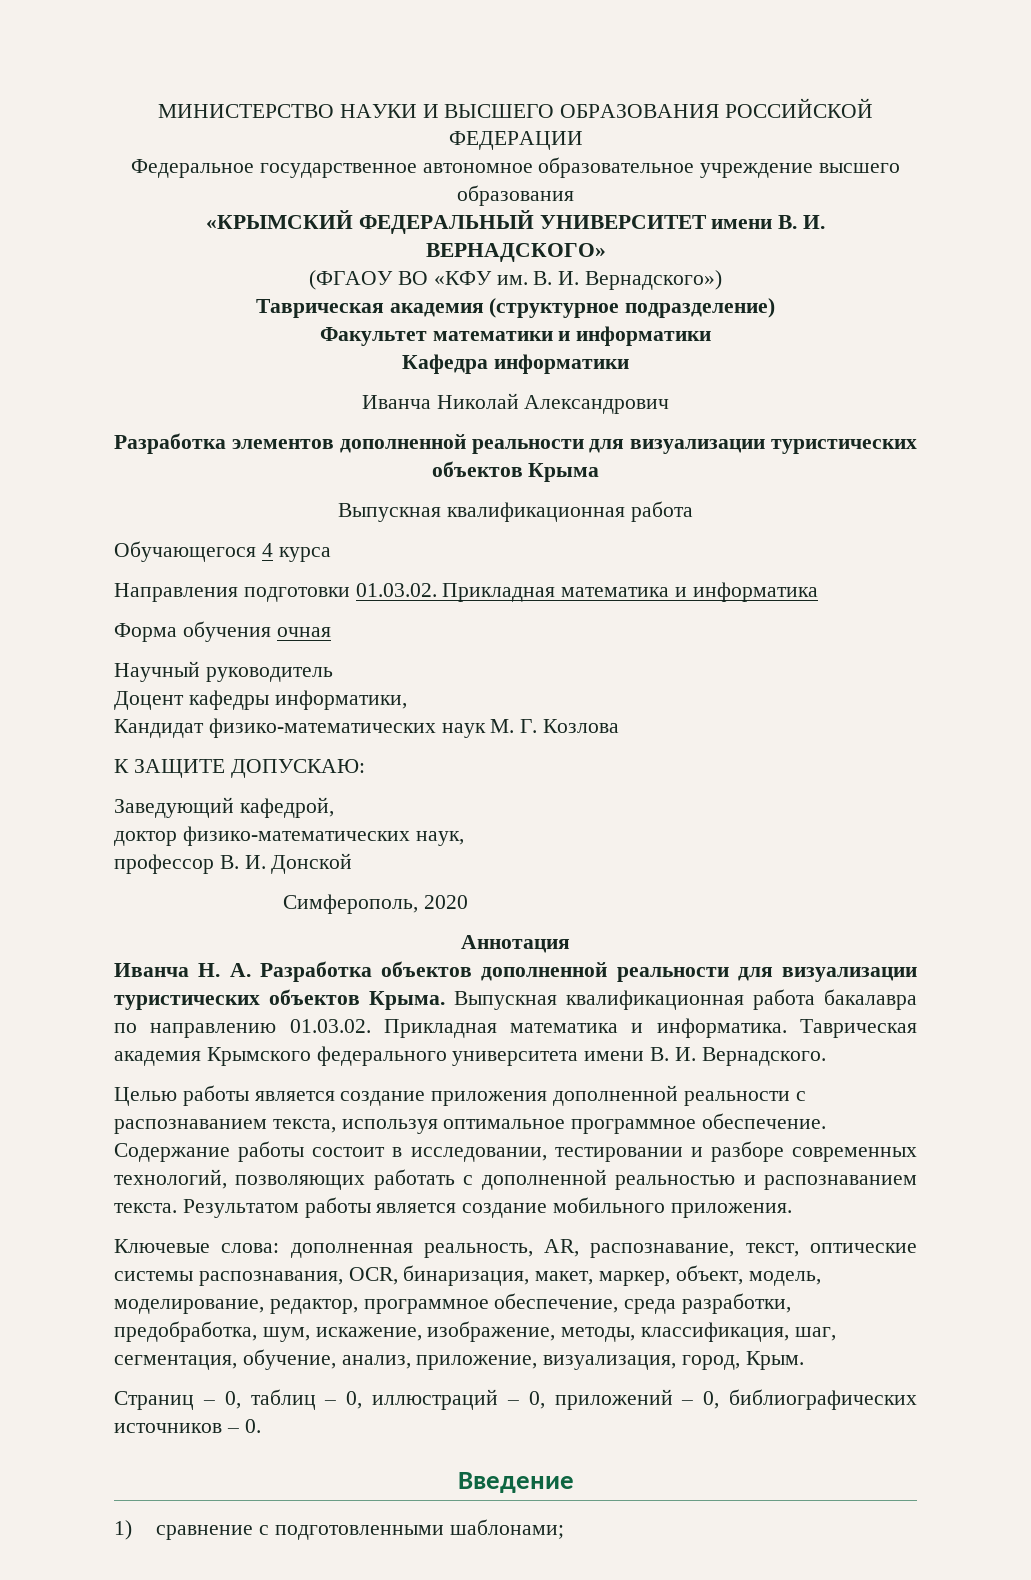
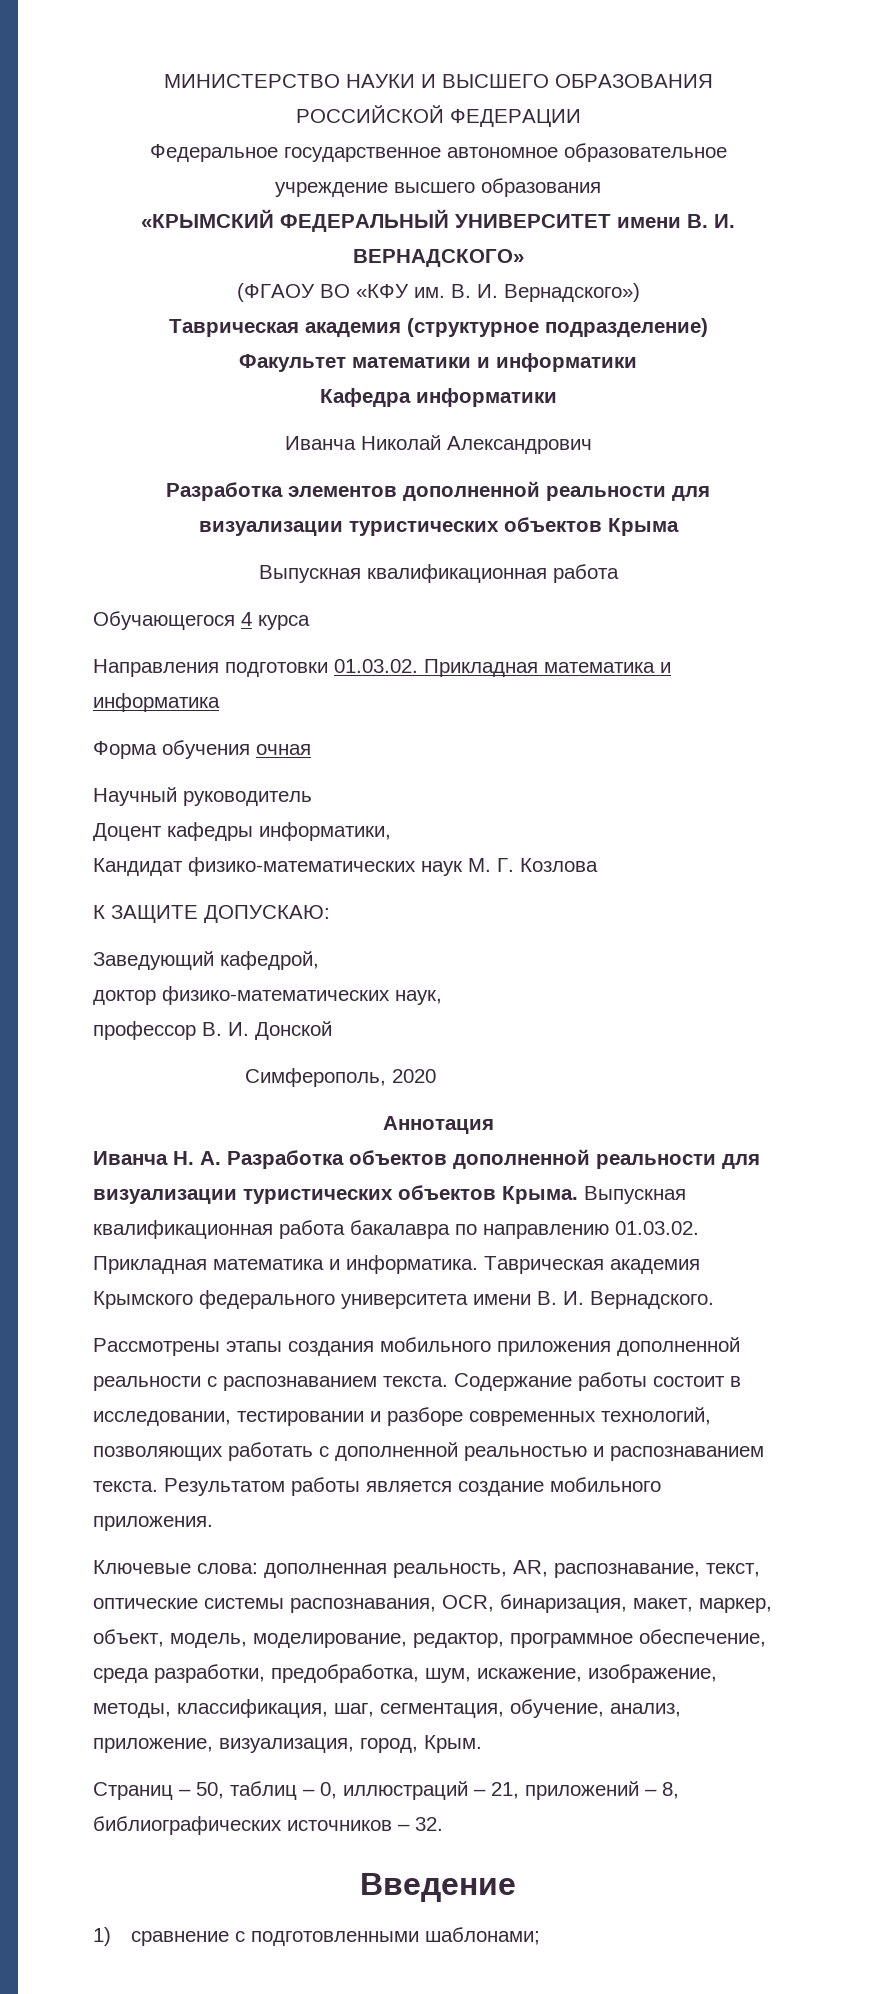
- Целью работы является создание приложения дополненной реальности с распознаванием текста, используя оптимальное программное обеспечение.
+ Рассмотрены этапы создания мобильного приложения дополненной реальности с распознаванием текста.
- Страниц – 0, таблиц – 0, иллюстраций – 0, приложений – 0, библиографических источников – 0.
+ Страниц – 50, таблиц – 0, иллюстраций – 21, приложений – 8, библиографических источников – 32.

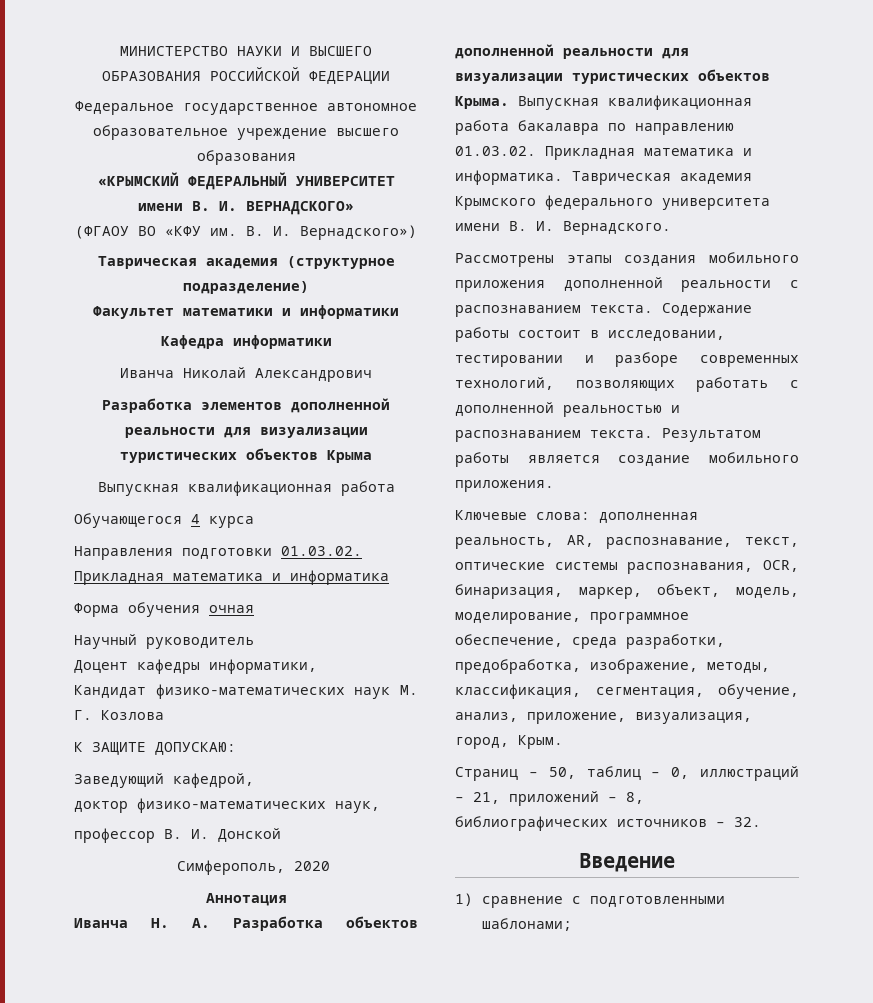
- Ключевые слова: дополненная реальность, AR, распознавание, текст, оптические системы распознавания, OCR, бинаризация, макет, маркер, объект, модель, моделирование, редактор, программное обеспечение, среда разработки, предобработка, шум, искажение, изображение, методы, классификация, шаг, сегментация, обучение, анализ, приложение, визуализация, город, Крым.
+ Ключевые слова: дополненная реальность, AR, распознавание, текст, оптические системы распознавания, OCR, бинаризация, маркер, объект, модель, моделирование, программное обеспечение, среда разработки, предобработка, изображение, методы, классификация, сегментация, обучение, анализ, приложение, визуализация, город, Крым.

